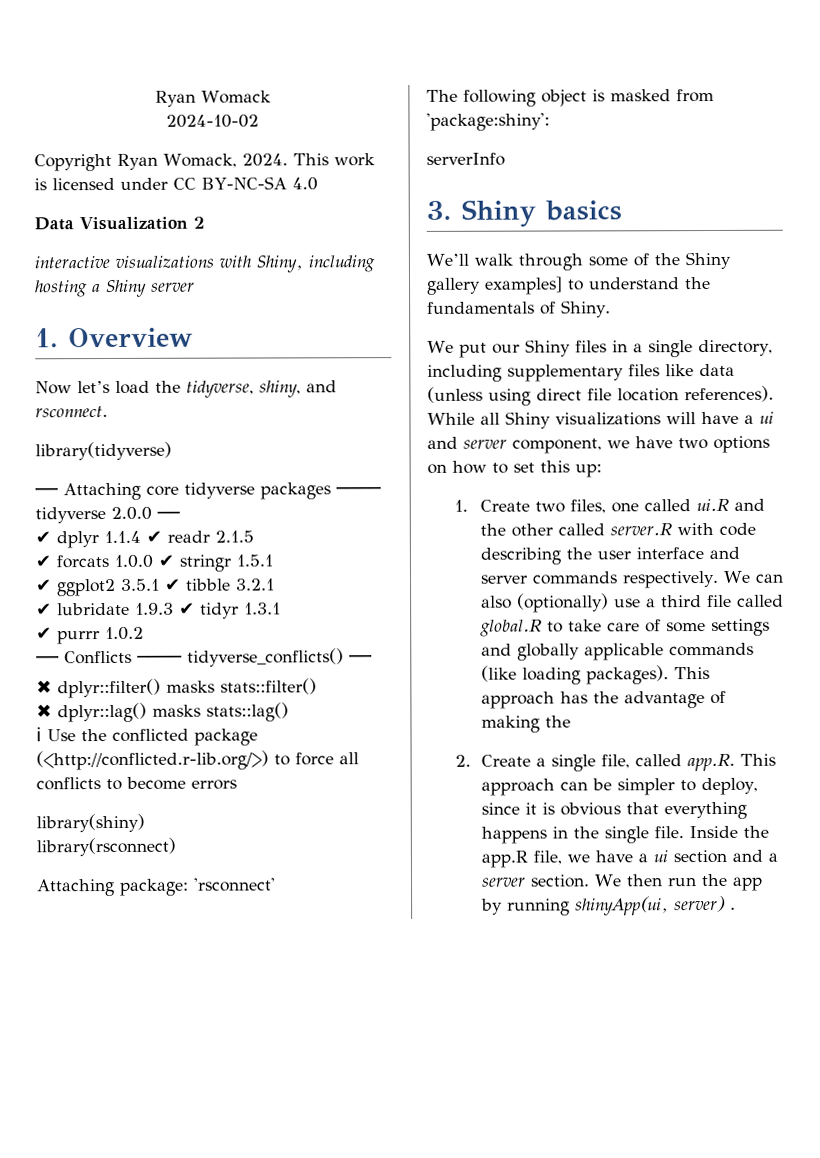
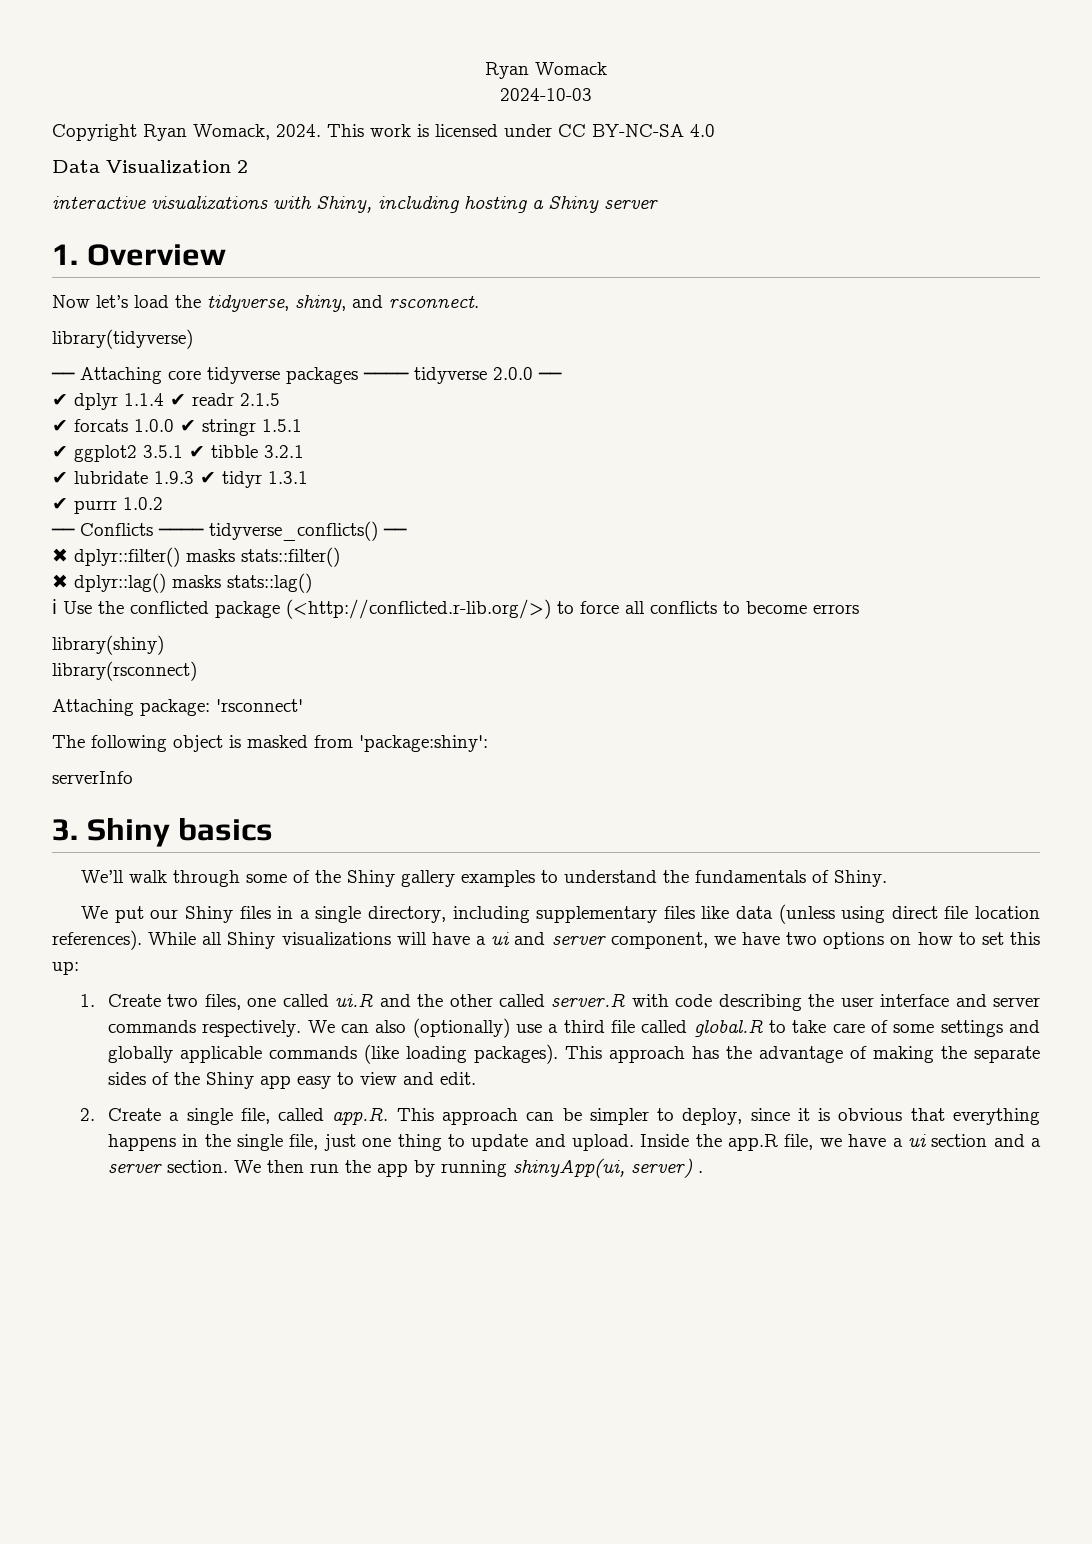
- 2024-10-02
+ 2024-10-03
- We’ll walk through some of the Shiny gallery examples] to understand the fundamentals of Shiny.
+ We’ll walk through some of the Shiny gallery examples to understand the fundamentals of Shiny.
- This approach has the advantage of making the
+ This approach has the advantage of making the separate sides of the Shiny app easy to view and edit.
- 2. Create a single file, called app.R. This approach can be simpler to deploy, since it is obvious that everything happens in the single file.
+ 2. Create a single file, called app.R. This approach can be simpler to deploy, since it is obvious that everything happens in the single file, just one thing to update and upload.

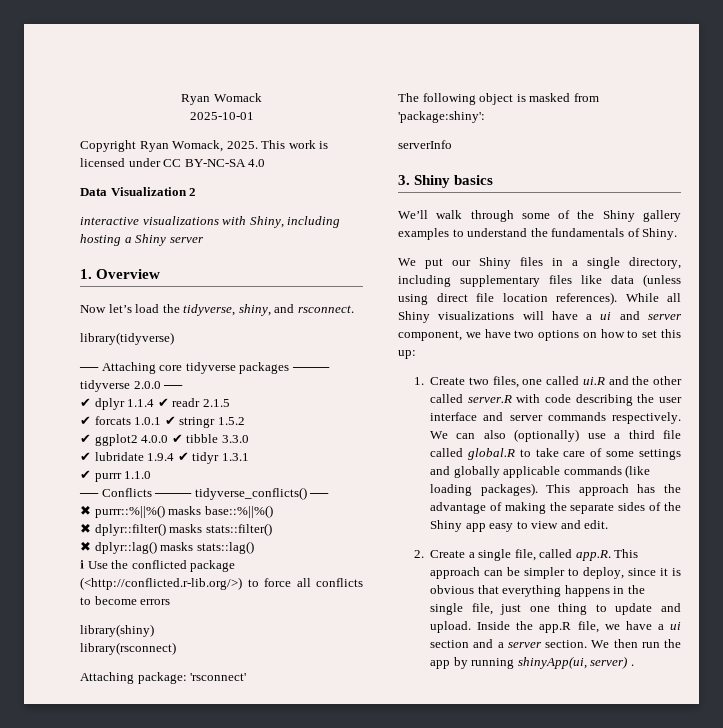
- 2024-10-03
+ 2025-10-01
- Copyright Ryan Womack, 2024.
+ Copyright Ryan Womack, 2025.
- ✔ forcats 1.0.0 ✔ stringr 1.5.1
+ ✔ forcats 1.0.1 ✔ stringr 1.5.2
- ✔ ggplot2 3.5.1 ✔ tibble 3.2.1
+ ✔ ggplot2 4.0.0 ✔ tibble 3.3.0
- ✔ lubridate 1.9.3 ✔ tidyr 1.3.1
+ ✔ lubridate 1.9.4 ✔ tidyr 1.3.1
- ✔ purrr 1.0.2
+ ✔ purrr 1.1.0
+ ✖ purrr::%||%() masks base::%||%()

